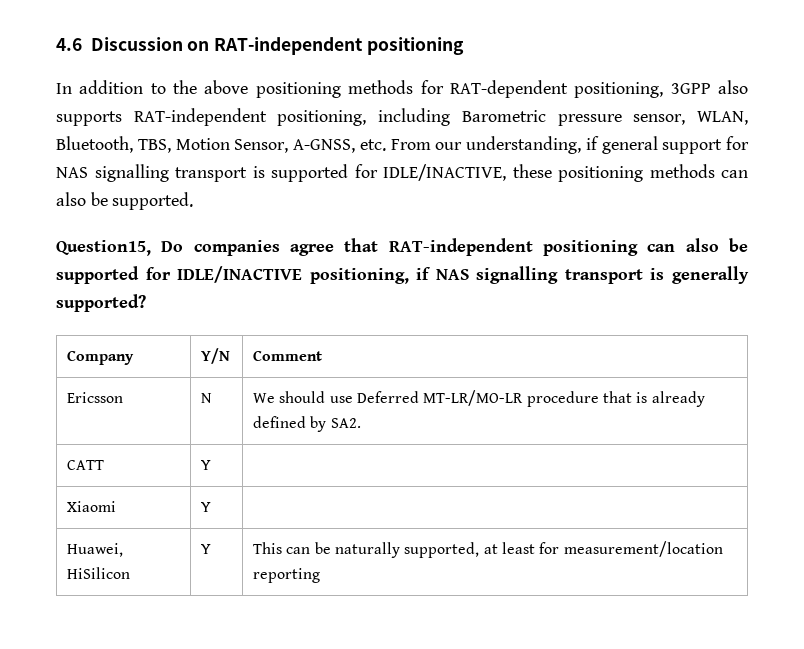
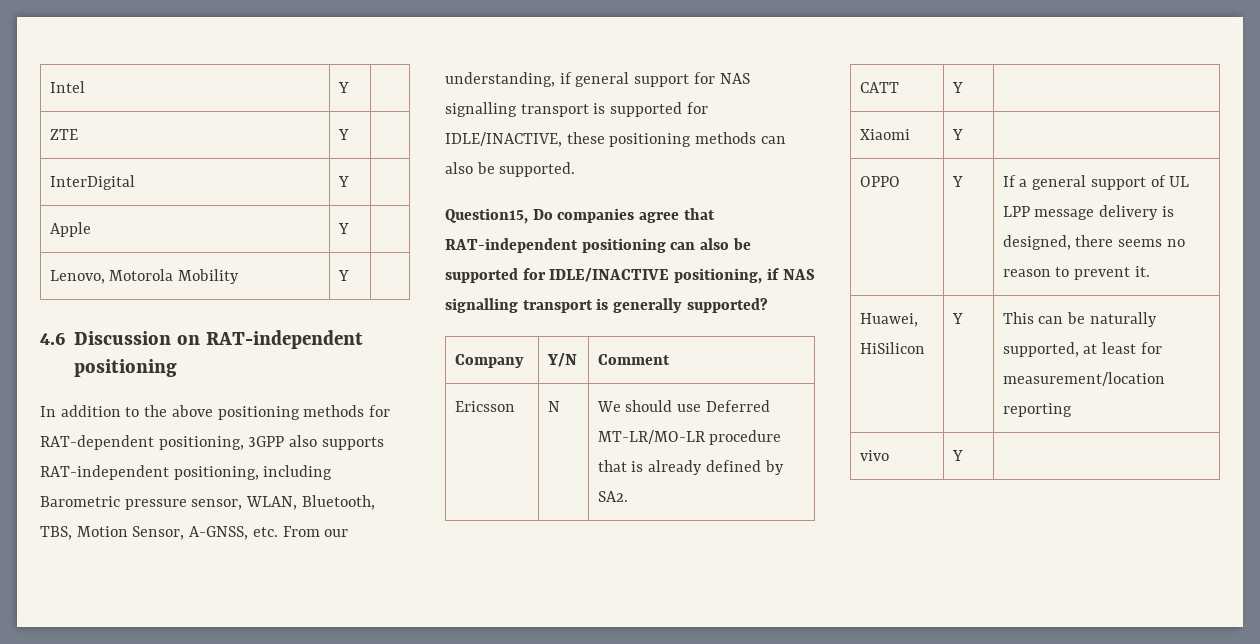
+ Intel | Y |
+ ZTE | Y |
+ InterDigital | Y |
+ Apple | Y |
+ Lenovo, Motorola Mobility | Y |
+ OPPO | Y | If a general support of UL LPP message delivery is designed, there seems no reason to prevent it.
+ vivo | Y |

